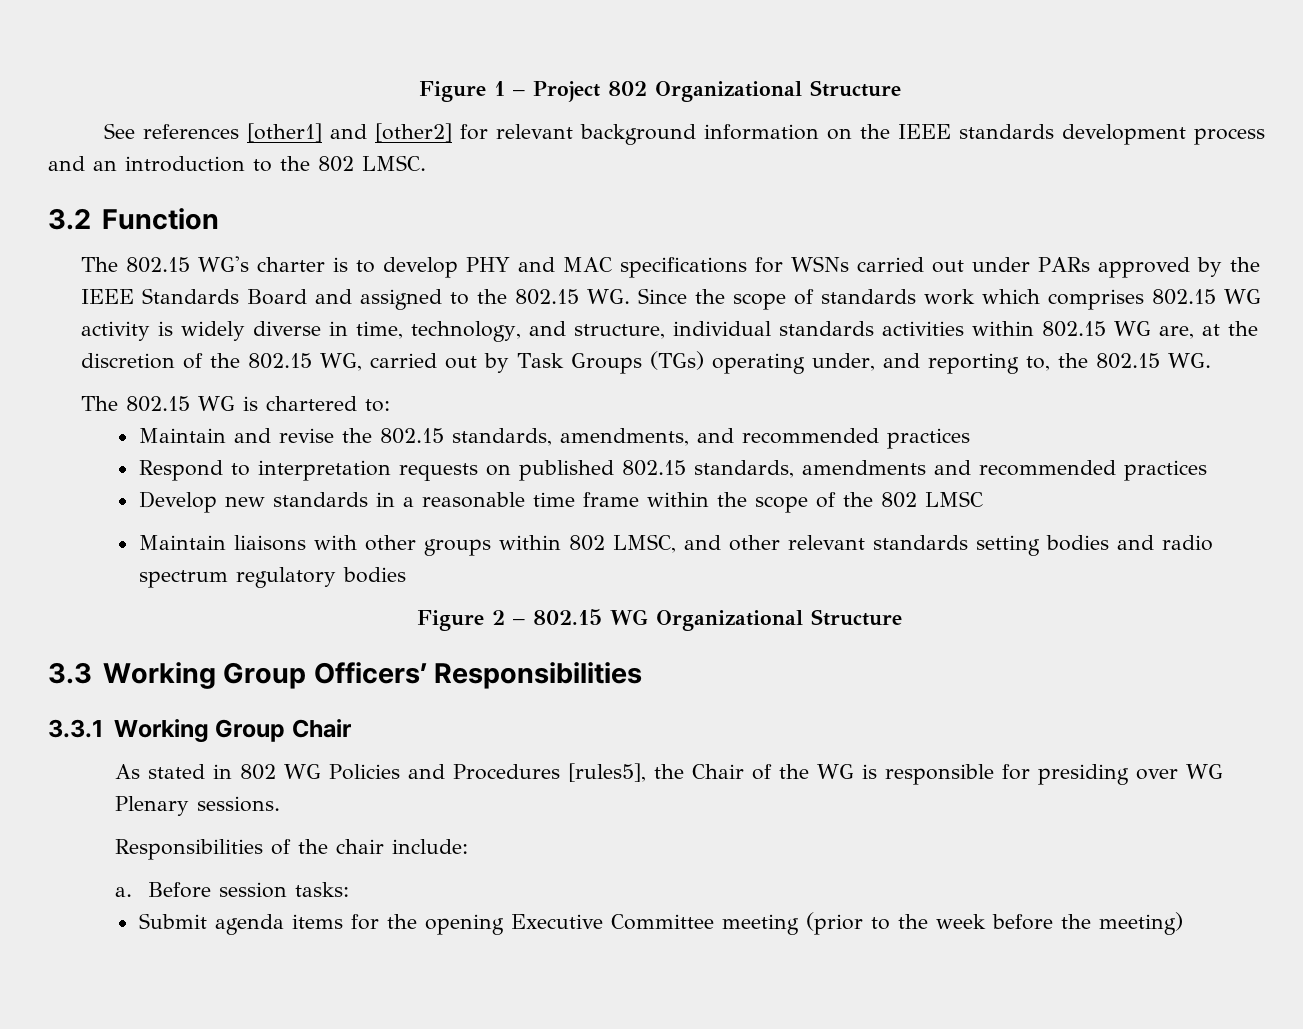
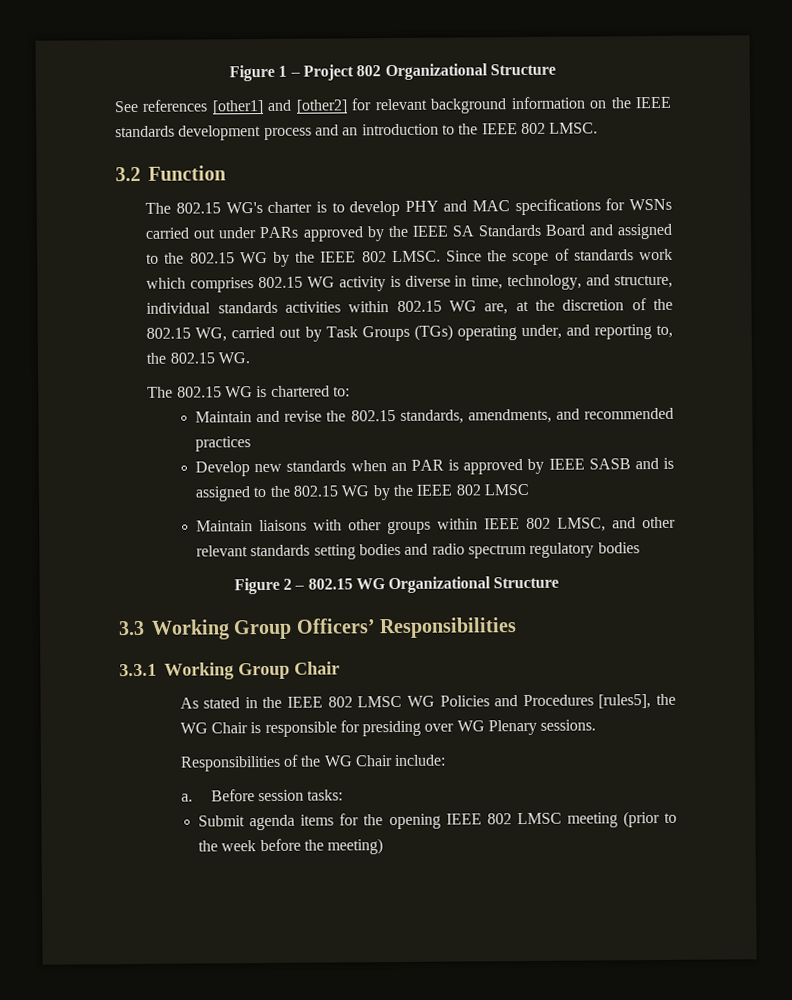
- See references [other1] and [other2] for relevant background information on the IEEE standards development process and an introduction to the 802 LMSC.
+ See references [other1] and [other2] for relevant background information on the IEEE standards development process and an introduction to the IEEE 802 LMSC.
- The 802.15 WG's charter is to develop PHY and MAC specifications for WSNs carried out under PARs approved by the IEEE Standards Board and assigned to the 802.15 WG. Since the scope of standards work which comprises 802.15 WG activity is widely diverse in time, technology, and structure, individual standards activities within 802.15 WG are, at the discretion of the 802.15 WG, carried out by Task Groups (TGs) operating under, and reporting to, the 802.15 WG.
+ The 802.15 WG's charter is to develop PHY and MAC specifications for WSNs carried out under PARs approved by the IEEE SA Standards Board and assigned to the 802.15 WG by the IEEE 802 LMSC. Since the scope of standards work which comprises 802.15 WG activity is diverse in time, technology, and structure, individual standards activities within 802.15 WG are, at the discretion of the 802.15 WG, carried out by Task Groups (TGs) operating under, and reporting to, the 802.15 WG.
- Respond to interpretation requests on published 802.15 standards, amendments and recommended practices
- Develop new standards in a reasonable time frame within the scope of the 802 LMSC
+ Develop new standards when an PAR is approved by IEEE SASB and is assigned to the 802.15 WG by the IEEE 802 LMSC
- Maintain liaisons with other groups within 802 LMSC, and other relevant standards setting bodies and radio spectrum regulatory bodies
+ Maintain liaisons with other groups within IEEE 802 LMSC, and other relevant standards setting bodies and radio spectrum regulatory bodies
- As stated in 802 WG Policies and Procedures [rules5], the Chair of the WG is responsible for presiding over WG Plenary sessions.
+ As stated in the IEEE 802 LMSC WG Policies and Procedures [rules5], the WG Chair is responsible for presiding over WG Plenary sessions.
- Responsibilities of the chair include:
+ Responsibilities of the WG Chair include:
- Submit agenda items for the opening Executive Committee meeting (prior to the week before the meeting)
+ Submit agenda items for the opening IEEE 802 LMSC meeting (prior to the week before the meeting)

